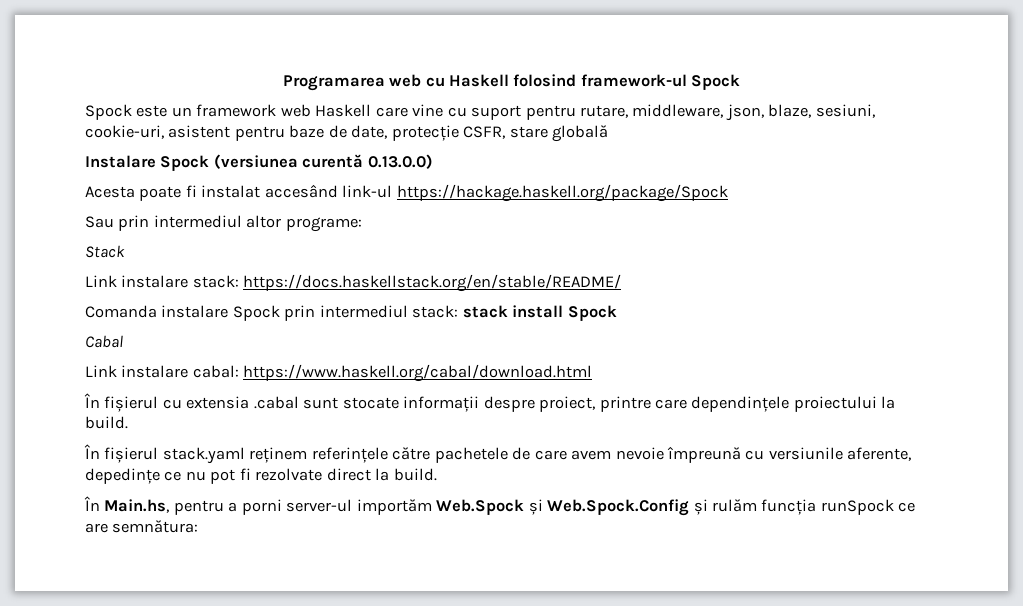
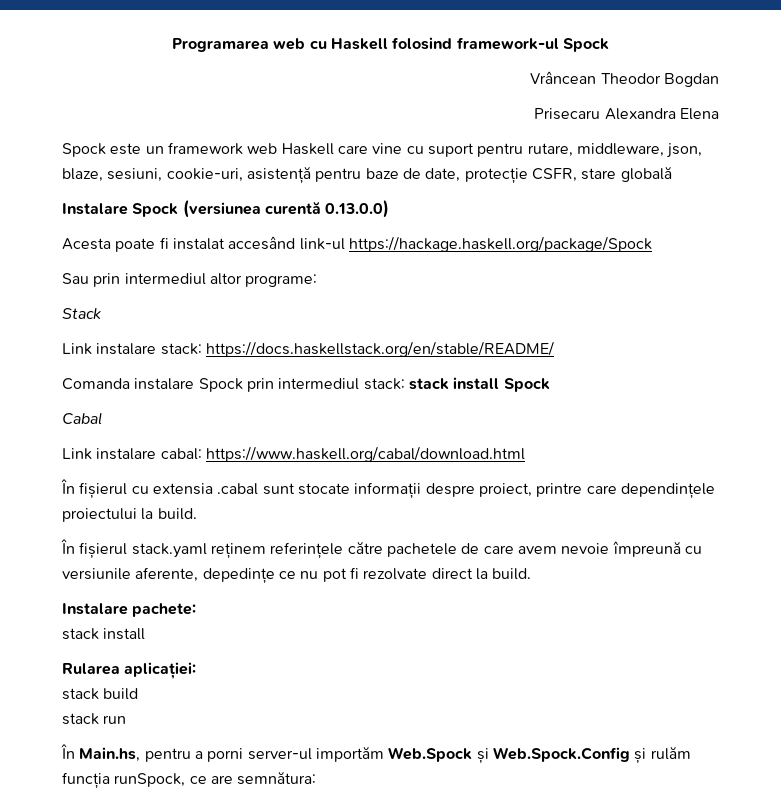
+ Vrâncean Theodor Bogdan
+ Prisecaru Alexandra Elena
- Spock este un framework web Haskell care vine cu suport pentru rutare, middleware, json, blaze, sesiuni, cookie-uri, asistent pentru baze de date, protecție CSFR, stare globală
+ Spock este un framework web Haskell care vine cu suport pentru rutare, middleware, json, blaze, sesiuni, cookie-uri, asistență pentru baze de date, protecție CSFR, stare globală
+ Instalare pachete:
+ stack install
+ Rularea aplicației:
+ stack build
+ stack run
- În Main.hs, pentru a porni server-ul importăm Web.Spock și Web.Spock.Config și rulăm funcția runSpock ce are semnătura:
+ În Main.hs, pentru a porni server-ul importăm Web.Spock și Web.Spock.Config și rulăm funcția runSpock, ce are semnătura:

